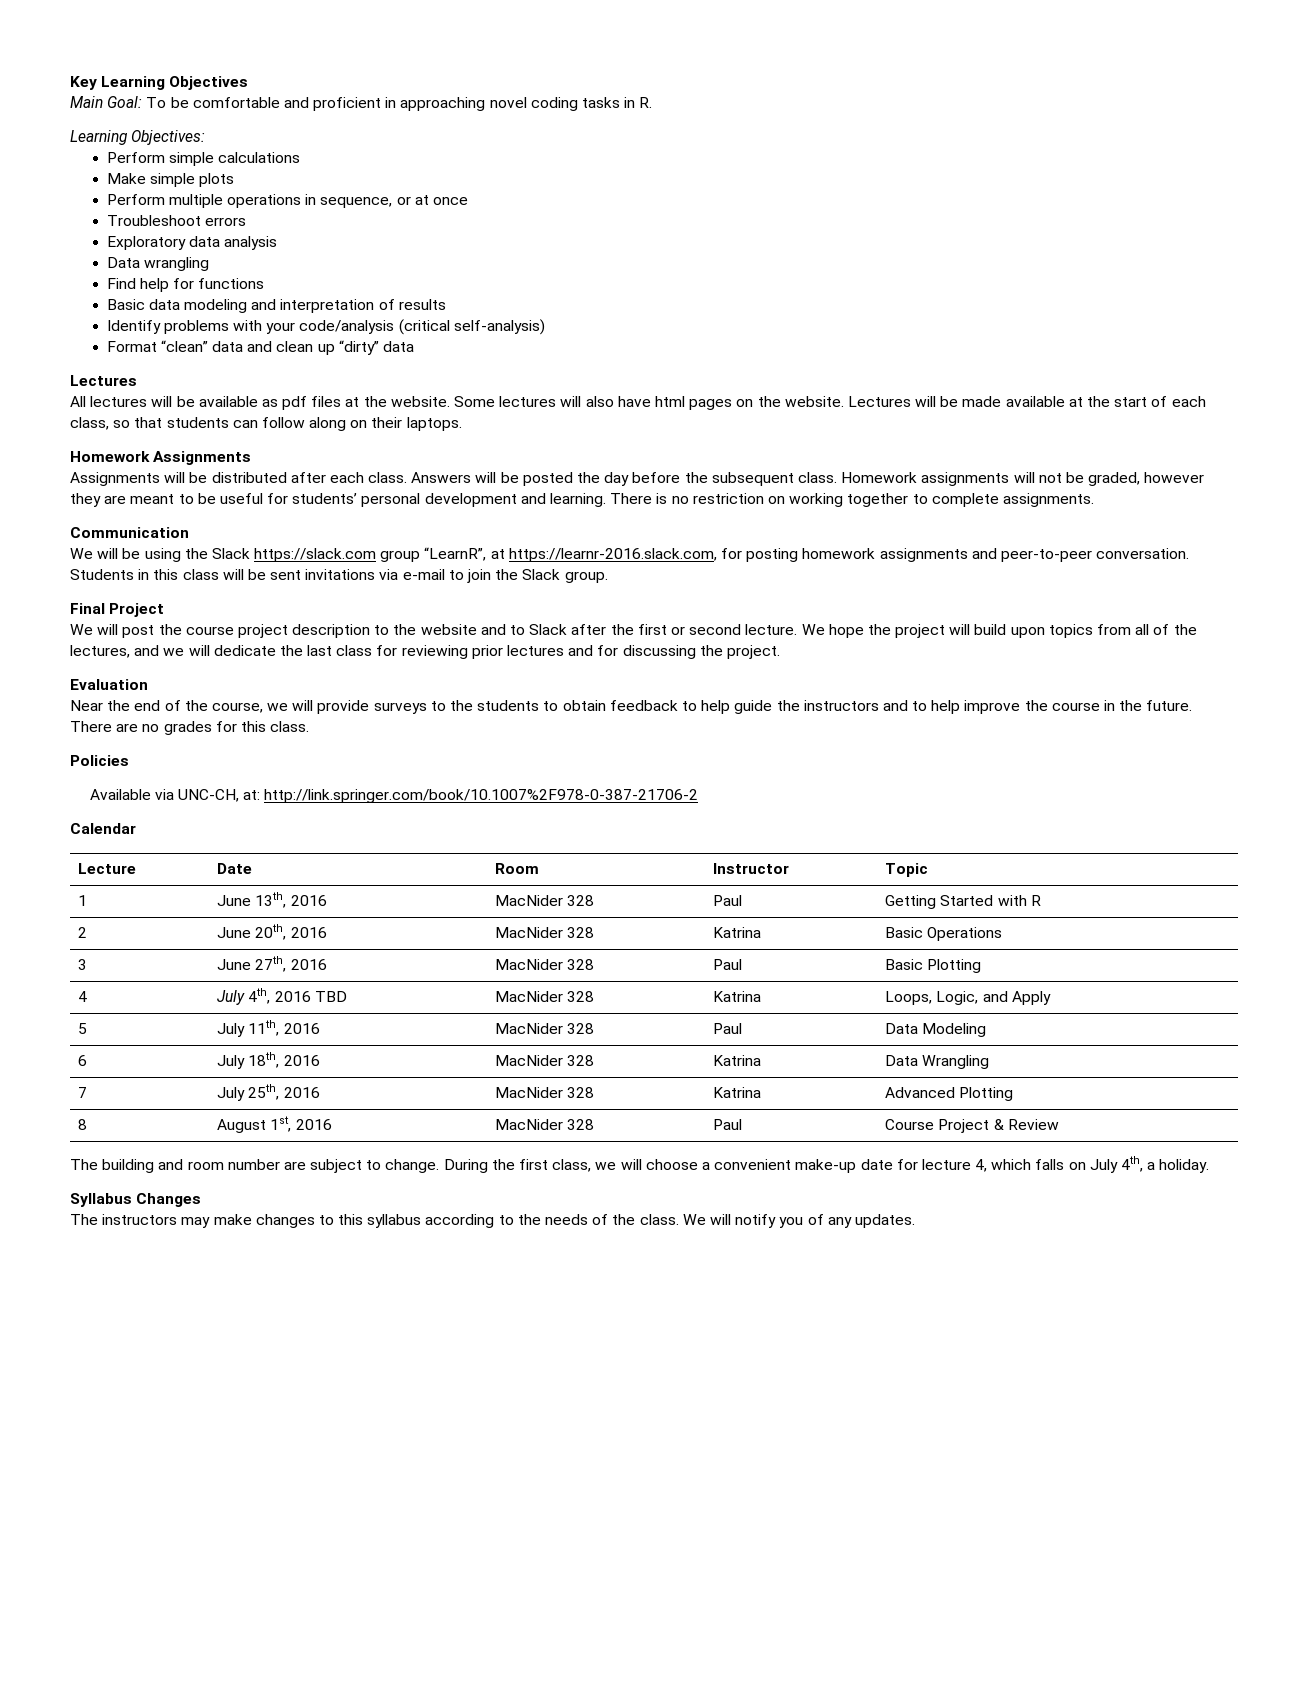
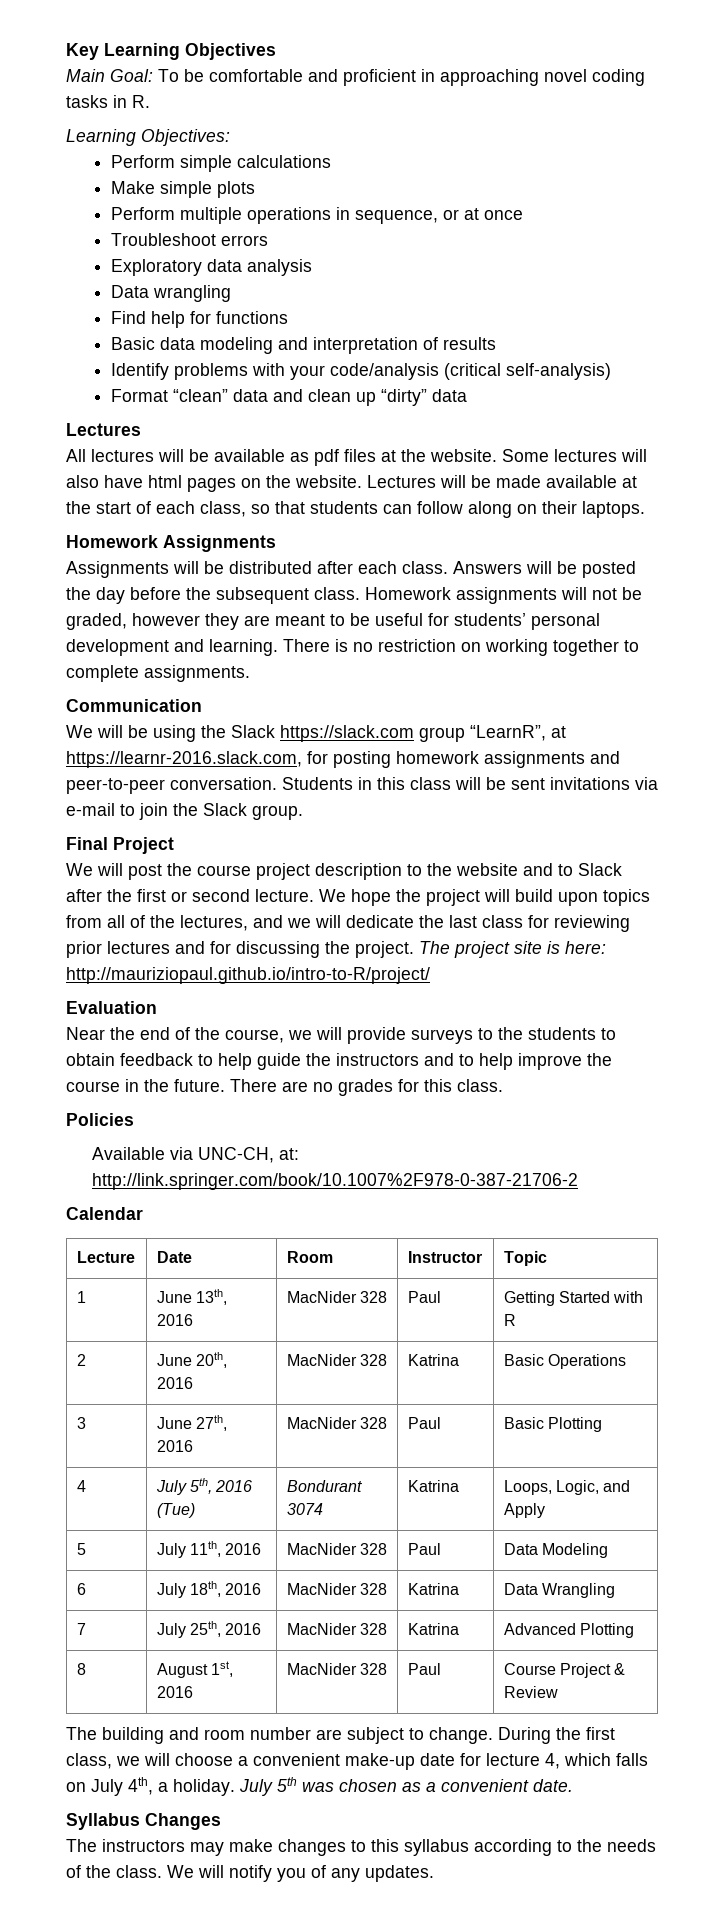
+ The project site is here: http://mauriziopaul.github.io/intro-to-R/project/
- 4 | July 4th, 2016 TBD | MacNider 328 | Katrina | Loops, Logic, and Apply
+ 4 | July 5th, 2016 (Tue) | Bondurant 3074 | Katrina | Loops, Logic, and Apply
+ July 5th was chosen as a convenient date.

